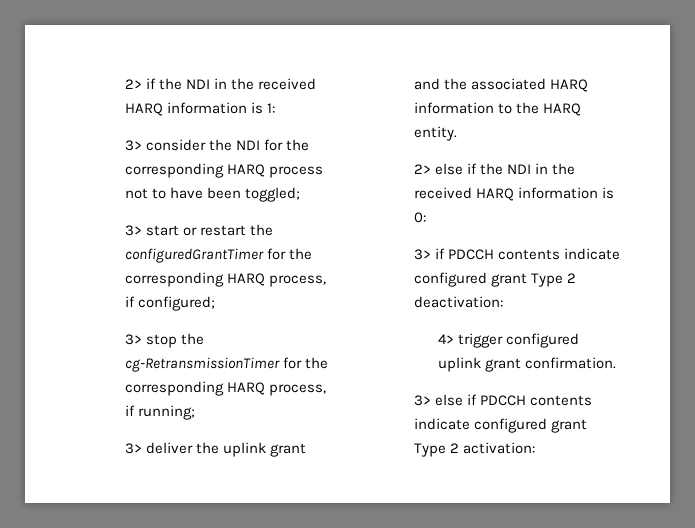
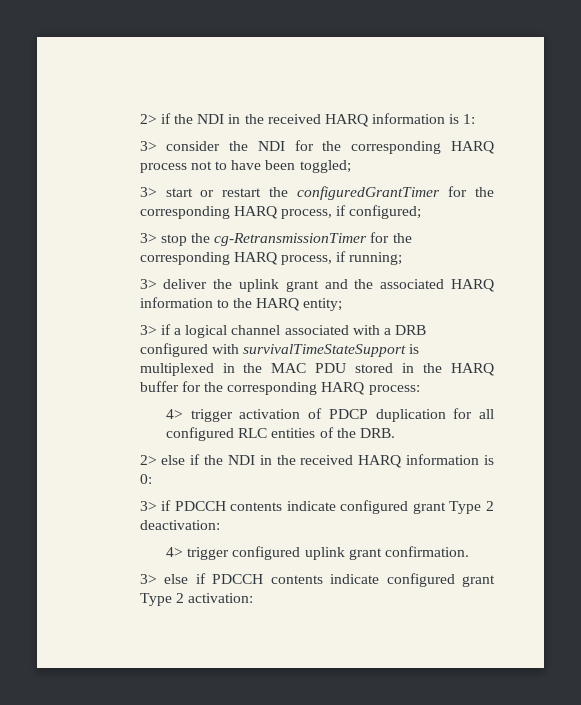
- 3> deliver the uplink grant and the associated HARQ information to the HARQ entity.
+ 3> deliver the uplink grant and the associated HARQ information to the HARQ entity;
+ 3> if a logical channel associated with a DRB configured with survivalTimeStateSupport is multiplexed in the MAC PDU stored in the HARQ buffer for the corresponding HARQ process:
+ 4> trigger activation of PDCP duplication for all configured RLC entities of the DRB.

